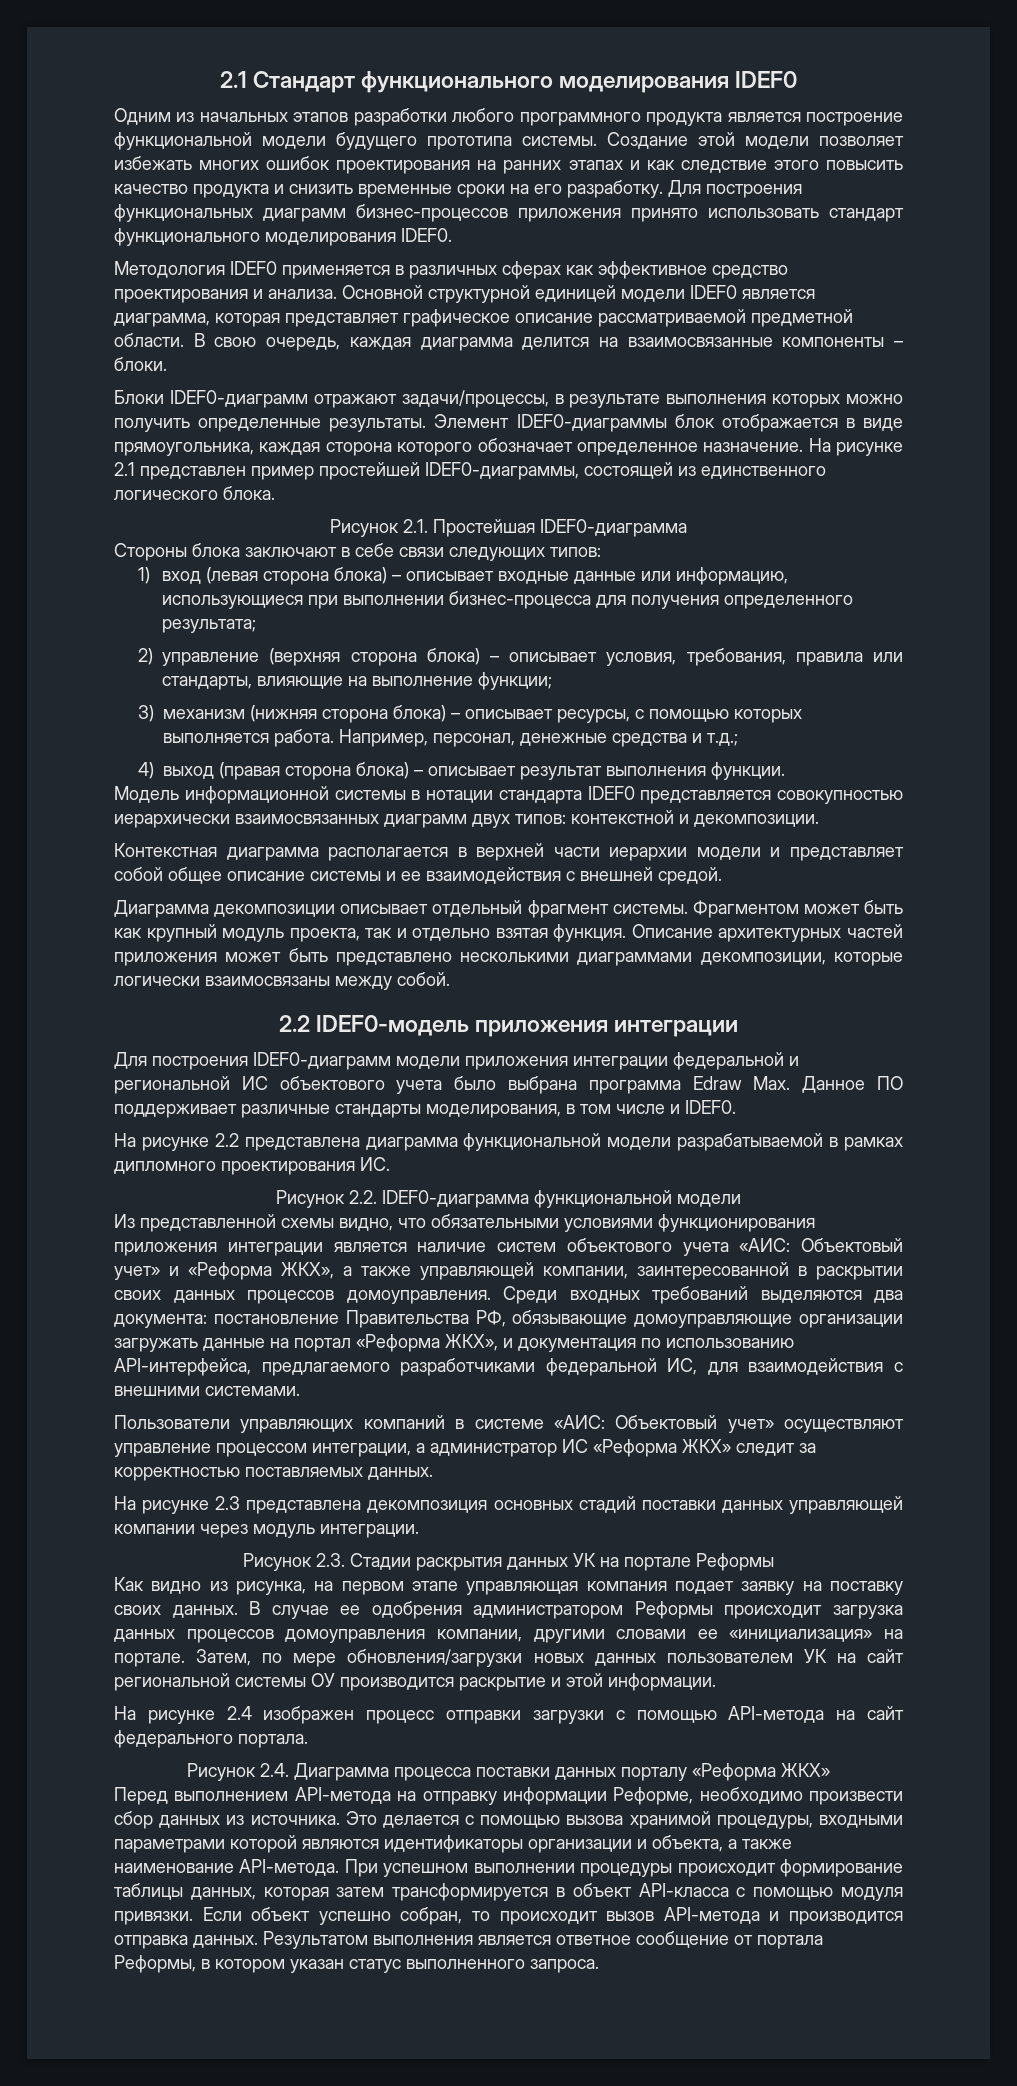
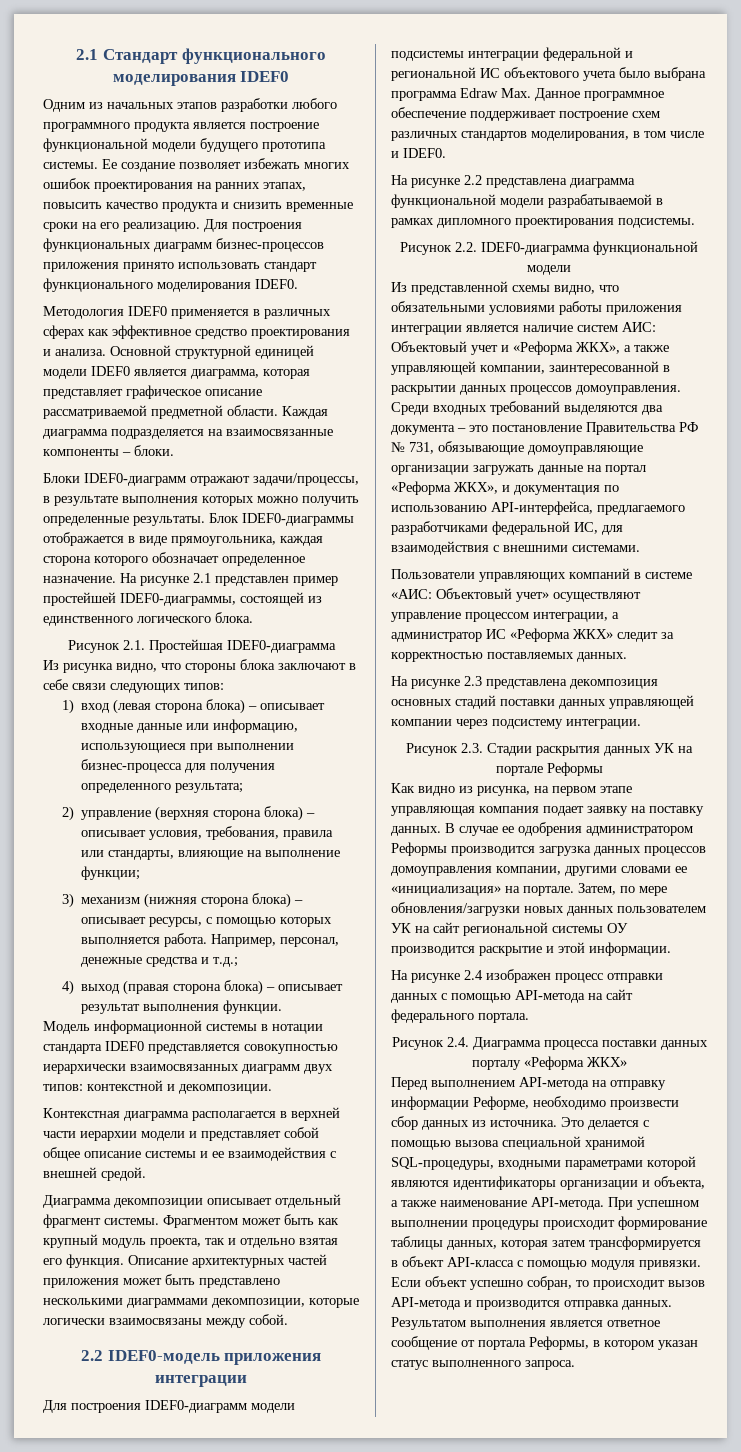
- Создание этой модели позволяет избежать многих ошибок проектирования на ранних этапах и как следствие этого повысить качество продукта и снизить временные сроки на его разработку.
+ Ее создание позволяет избежать многих ошибок проектирования на ранних этапах, повысить качество продукта и снизить временные сроки на его реализацию.
- В свою очередь, каждая диаграмма делится на взаимосвязанные компоненты – блоки.
+ Каждая диаграмма подразделяется на взаимосвязанные компоненты – блоки.
- Элемент IDEF0-диаграммы блок отображается в виде прямоугольника, каждая сторона которого обозначает определенное назначение.
+ Блок IDEF0-диаграммы отображается в виде прямоугольника, каждая сторона которого обозначает определенное назначение.
- Стороны блока заключают в себе связи следующих типов:
+ Из рисунка видно, что стороны блока заключают в себе связи следующих типов:
- Фрагментом может быть как крупный модуль проекта, так и отдельно взятая функция.
+ Фрагментом может быть как крупный модуль проекта, так и отдельно взятая его функция.
- Для построения IDEF0-диаграмм модели приложения интеграции федеральной и региональной ИС объектового учета было выбрана программа Edraw Max. Данное ПО поддерживает различные стандарты моделирования, в том числе и IDEF0.
+ Для построения IDEF0-диаграмм модели подсистемы интеграции федеральной и региональной ИС объектового учета было выбрана программа Edraw Max. Данное программное обеспечение поддерживает построение схем различных стандартов моделирования, в том числе и IDEF0.
- На рисунке 2.2 представлена диаграмма функциональной модели разрабатываемой в рамках дипломного проектирования ИС.
+ На рисунке 2.2 представлена диаграмма функциональной модели разрабатываемой в рамках дипломного проектирования подсистемы.
- Из представленной схемы видно, что обязательными условиями функционирования приложения интеграции является наличие систем объектового учета «АИС: Объектовый учет» и «Реформа ЖКХ», а также управляющей компании, заинтересованной в раскрытии своих данных процессов домоуправления.
+ Из представленной схемы видно, что обязательными условиями работы приложения интеграции является наличие систем АИС: Объектовый учет и «Реформа ЖКХ», а также управляющей компании, заинтересованной в раскрытии данных процессов домоуправления.
- Среди входных требований выделяются два документа: постановление Правительства РФ, обязывающие домоуправляющие организации загружать данные на портал «Реформа ЖКХ», и документация по использованию API-интерфейса, предлагаемого разработчиками федеральной ИС, для взаимодействия с внешними системами.
+ Среди входных требований выделяются два документа – это постановление Правительства РФ № 731, обязывающие домоуправляющие организации загружать данные на портал «Реформа ЖКХ», и документация по использованию API-интерфейса, предлагаемого разработчиками федеральной ИС, для взаимодействия с внешними системами.
- На рисунке 2.3 представлена декомпозиция основных стадий поставки данных управляющей компании через модуль интеграции.
+ На рисунке 2.3 представлена декомпозиция основных стадий поставки данных управляющей компании через подсистему интеграции.
- Как видно из рисунка, на первом этапе управляющая компания подает заявку на поставку своих данных.
+ Как видно из рисунка, на первом этапе управляющая компания подает заявку на поставку данных.
- В случае ее одобрения администратором Реформы происходит загрузка данных процессов домоуправления компании, другими словами ее «инициализация» на портале.
+ В случае ее одобрения администратором Реформы производится загрузка данных процессов домоуправления компании, другими словами ее «инициализация» на портале.
- На рисунке 2.4 изображен процесс отправки загрузки с помощью API-метода на сайт федерального портала.
+ На рисунке 2.4 изображен процесс отправки данных с помощью API-метода на сайт федерального портала.
- Это делается с помощью вызова хранимой процедуры, входными параметрами которой являются идентификаторы организации и объекта, а также наименование API-метода.
+ Это делается с помощью вызова специальной хранимой SQL-процедуры, входными параметрами которой являются идентификаторы организации и объекта, а также наименование API-метода.

